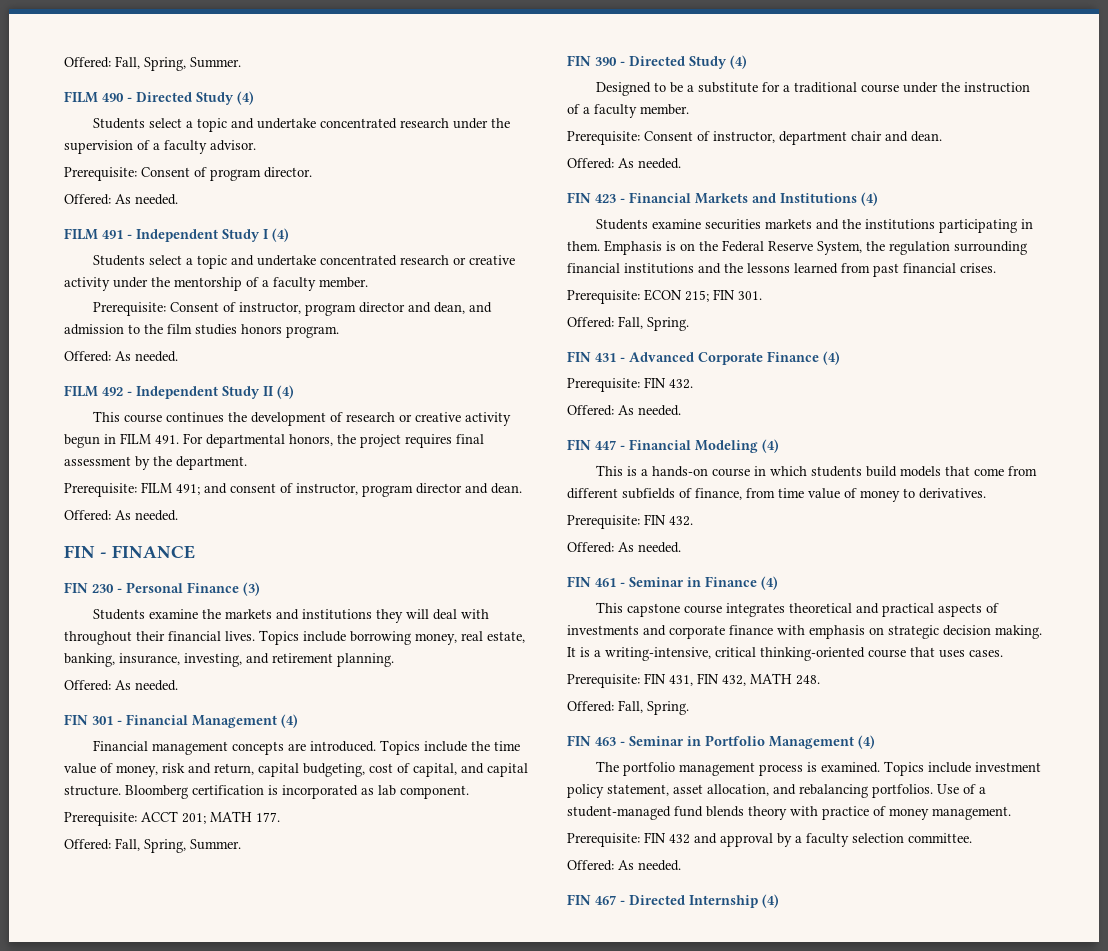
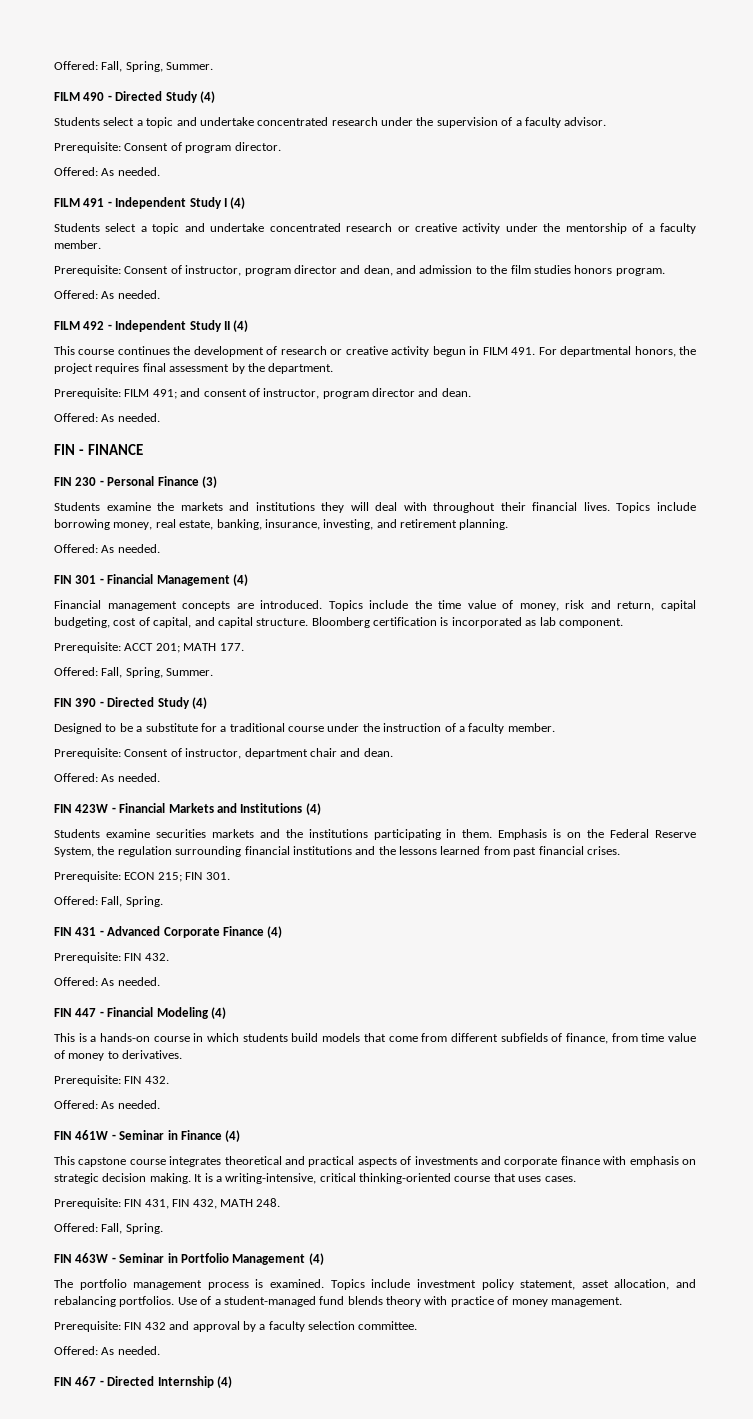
- FIN 423 - Financial Markets and Institutions (4)
+ FIN 423W - Financial Markets and Institutions (4)
- FIN 461 - Seminar in Finance (4)
+ FIN 461W - Seminar in Finance (4)
- FIN 463 - Seminar in Portfolio Management (4)
+ FIN 463W - Seminar in Portfolio Management (4)

